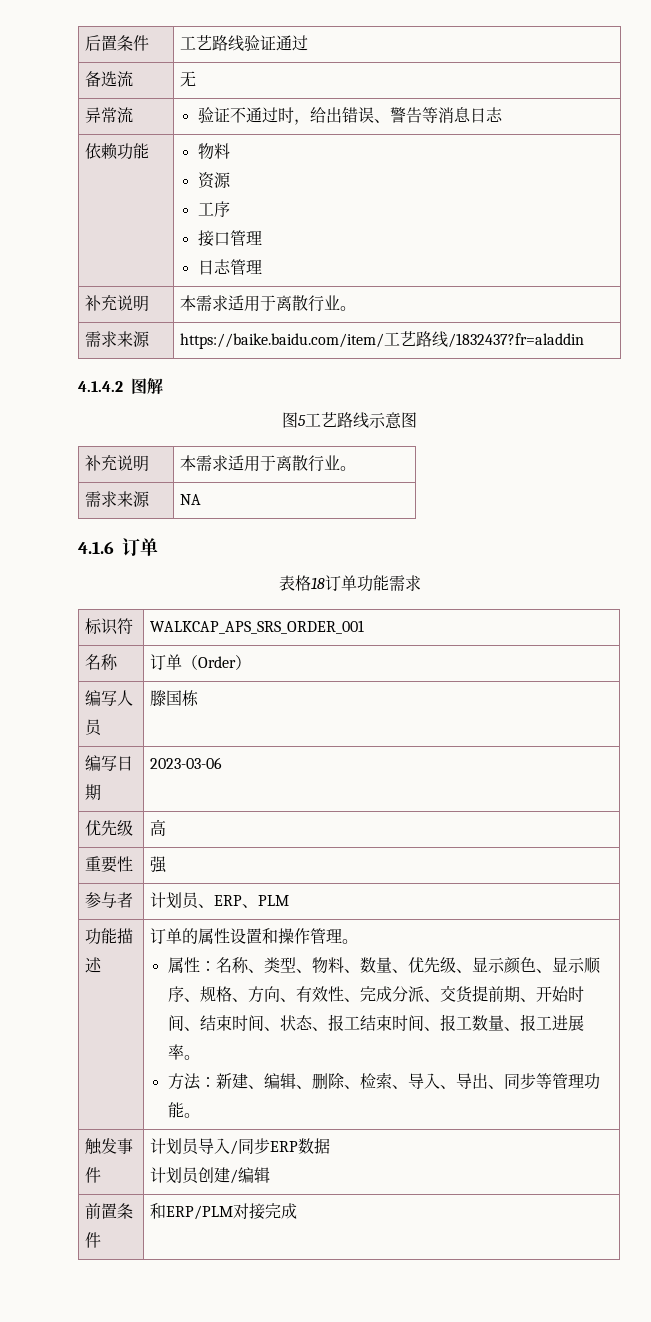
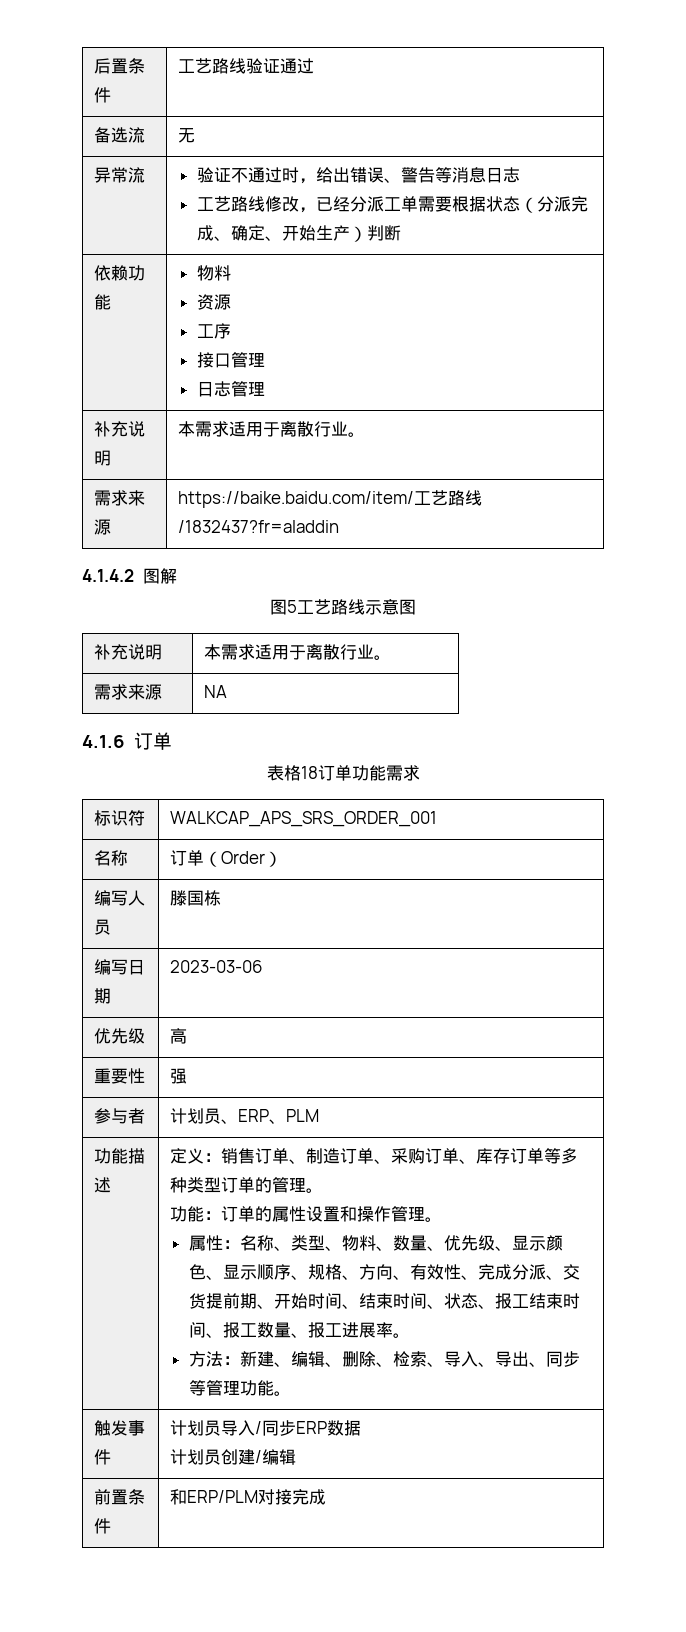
  异常流 | 验证不通过时，给出错误、警告等消息日志
+ 工艺路线修改，已经分派工单需要根据状态（分派完成、确定、开始生产）判断
- 订单的属性设置和操作管理。
+ 定义：销售订单、制造订单、采购订单、库存订单等多种类型订单的管理。
+ 功能：订单的属性设置和操作管理。

